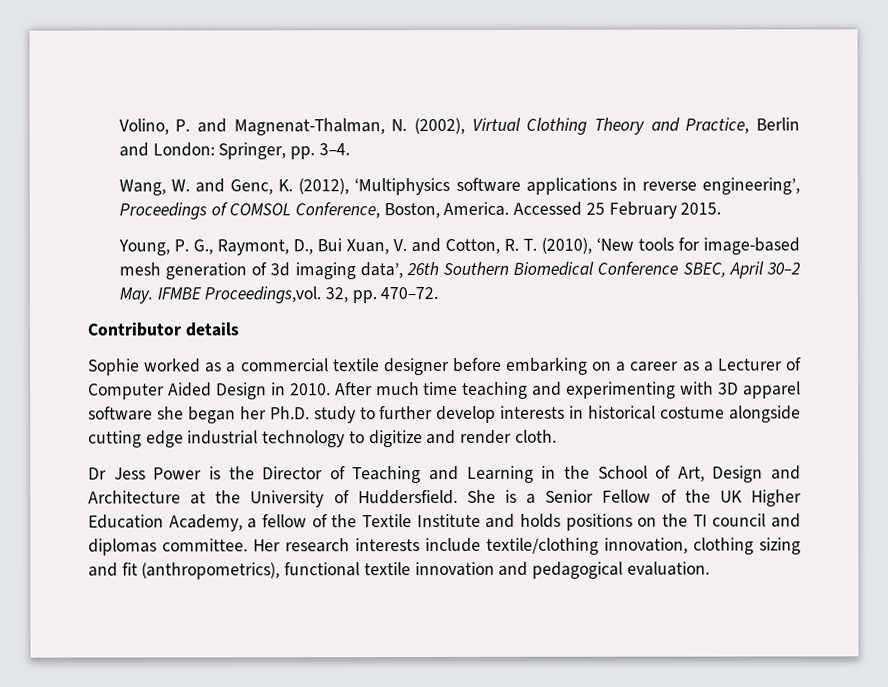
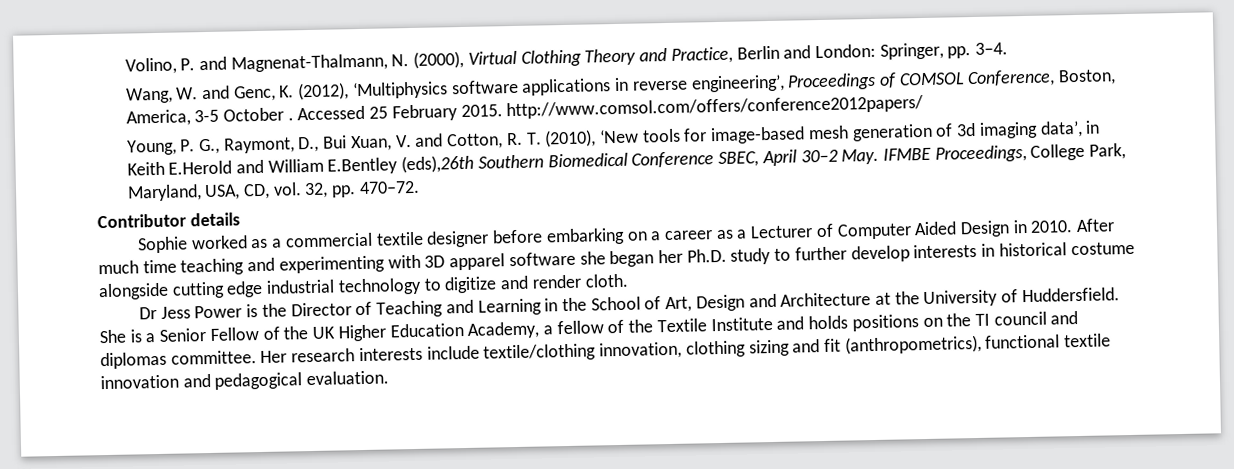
- Volino, P. and Magnenat-Thalman, N. (2002), Virtual Clothing Theory and Practice, Berlin and London: Springer, pp. 3–4.
+ Volino, P. and Magnenat-Thalmann, N. (2000), Virtual Clothing Theory and Practice, Berlin and London: Springer, pp. 3–4.
- Wang, W. and Genc, K. (2012), ‘Multiphysics software applications in reverse engineering’, Proceedings of COMSOL Conference, Boston, America.
+ Wang, W. and Genc, K. (2012), ‘Multiphysics software applications in reverse engineering’, Proceedings of COMSOL Conference, Boston, America, 3-5 October .
- Accessed 25 February 2015.
+ Accessed 25 February 2015. http://www.comsol.com/offers/conference2012papers/
- Young, P. G., Raymont, D., Bui Xuan, V. and Cotton, R. T. (2010), ‘New tools for image-based mesh generation of 3d imaging data’, 26th Southern Biomedical Conference SBEC, April 30–2 May. IFMBE Proceedings,vol. 32, pp. 470–72.
+ Young, P. G., Raymont, D., Bui Xuan, V. and Cotton, R. T. (2010), ‘New tools for image-based mesh generation of 3d imaging data’, in Keith E.Herold and William E.Bentley (eds),26th Southern Biomedical Conference SBEC, April 30–2 May. IFMBE Proceedings, College Park, Maryland, USA, CD, vol. 32, pp. 470–72.

